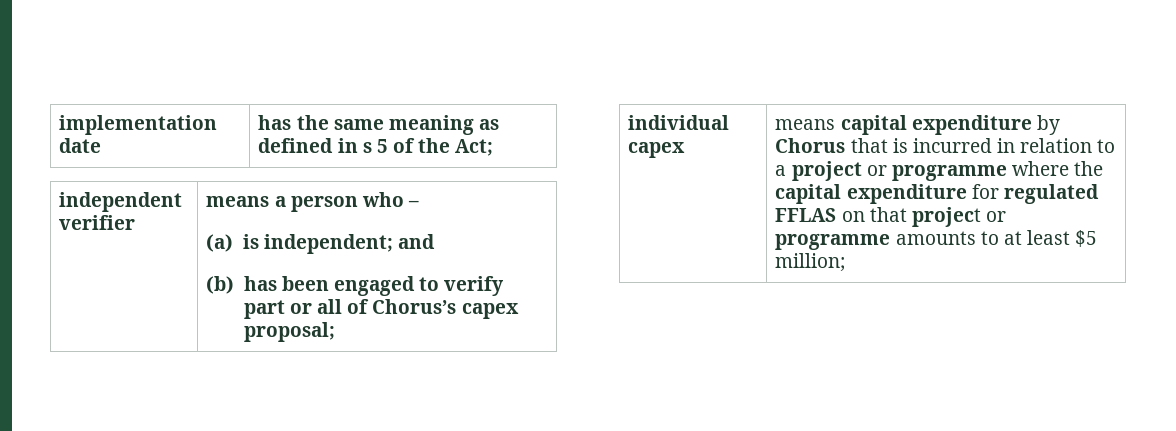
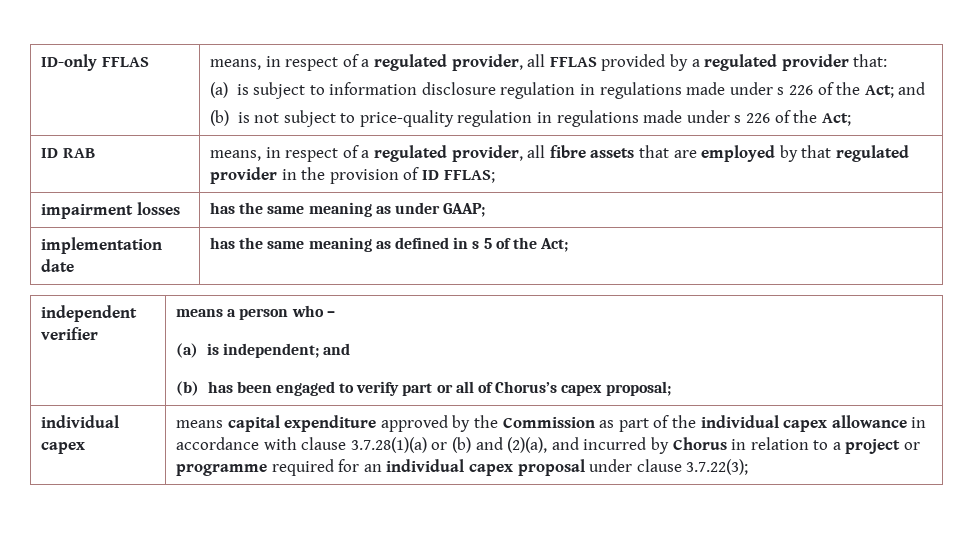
+ ID-only FFLAS | means, in respect of a regulated provider, all FFLAS provided by a regulated provider that:
+ (a) is subject to information disclosure regulation in regulations made under s 226 of the Act; and
+ (b) is not subject to price-quality regulation in regulations made under s 226 of the Act;
+ ID RAB | means, in respect of a regulated provider, all fibre assets that are employed by that regulated provider in the provision of ID FFLAS;
+ impairment losses | has the same meaning as under GAAP;
- means capital expenditure by Chorus that is incurred in relation to a project or programme where the capital expenditure for regulated FFLAS on that project or programme amounts to at least $5 million;
+ means capital expenditure approved by the Commission as part of the individual capex allowance in accordance with clause 3.7.28(1)(a) or (b) and (2)(a), and incurred by Chorus in relation to a project or programme required for an individual capex proposal under clause 3.7.22(3);

